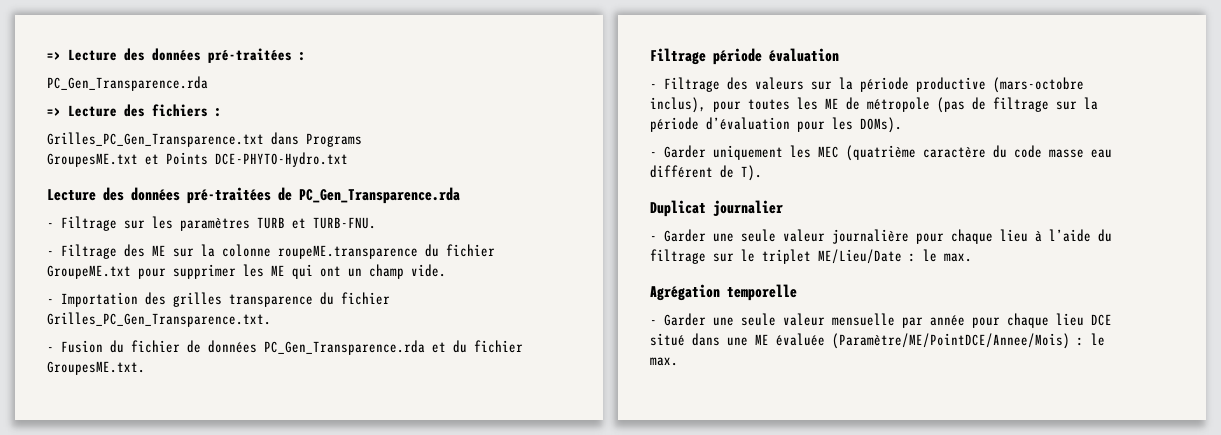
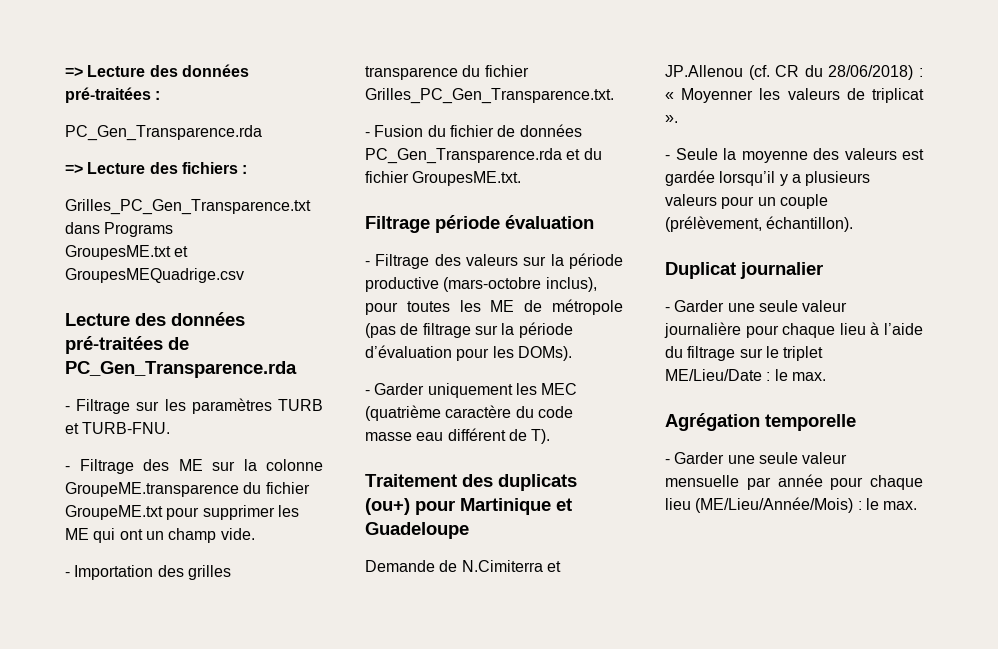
- GroupesME.txt et Points DCE-PHYTO-Hydro.txt
+ GroupesME.txt et GroupesMEQuadrige.csv
- - Filtrage des ME sur la colonne roupeME.transparence du fichier GroupeME.txt pour supprimer les ME qui ont un champ vide.
+ - Filtrage des ME sur la colonne GroupeME.transparence du fichier GroupeME.txt pour supprimer les ME qui ont un champ vide.
+ Traitement des duplicats (ou+) pour Martinique et Guadeloupe
+ Demande de N.Cimiterra et JP.Allenou (cf. CR du 28/06/2018) : « Moyenner les valeurs de triplicat ».
+ - Seule la moyenne des valeurs est gardée lorsqu’il y a plusieurs valeurs pour un couple (prélèvement, échantillon).
- - Garder une seule valeur mensuelle par année pour chaque lieu DCE situé dans une ME évaluée (Paramètre/ME/PointDCE/Annee/Mois) : le max.
+ - Garder une seule valeur mensuelle par année pour chaque lieu (ME/Lieu/Année/Mois) : le max.

